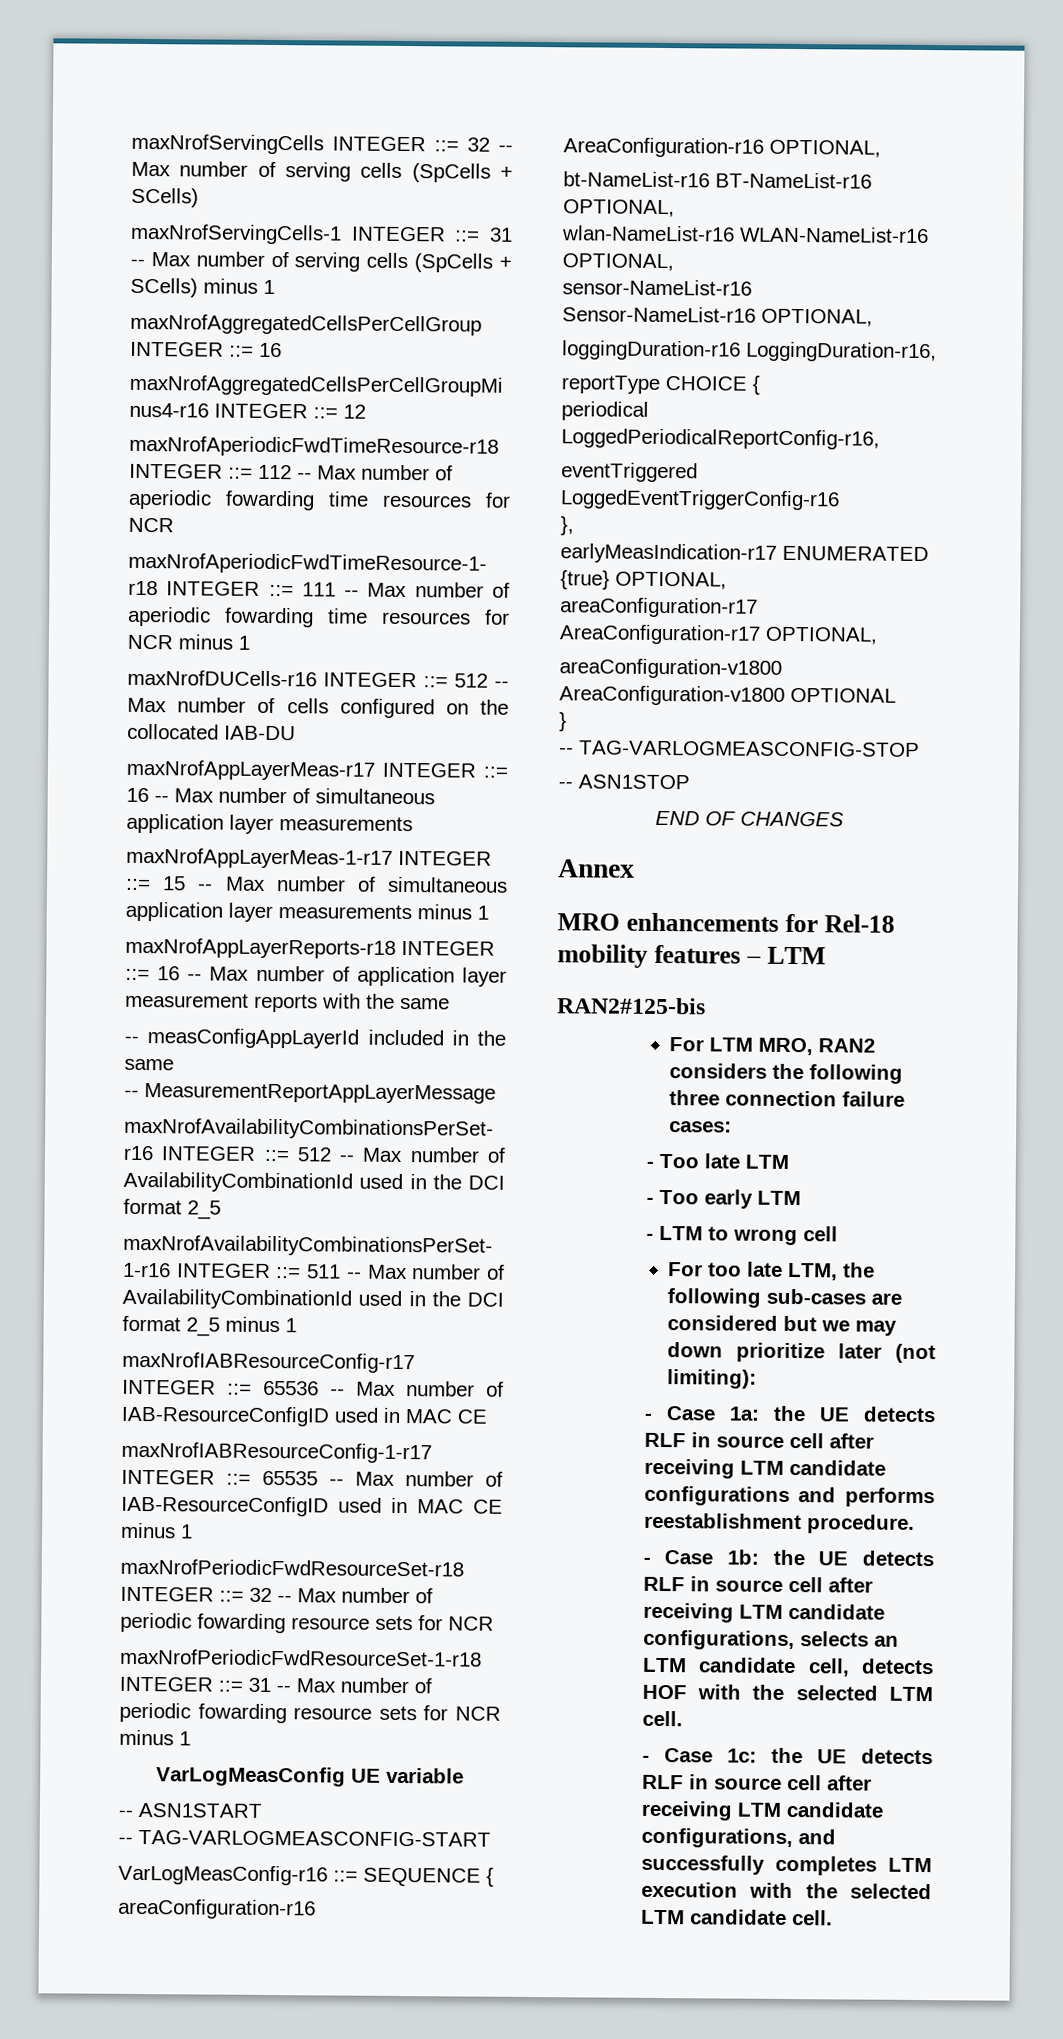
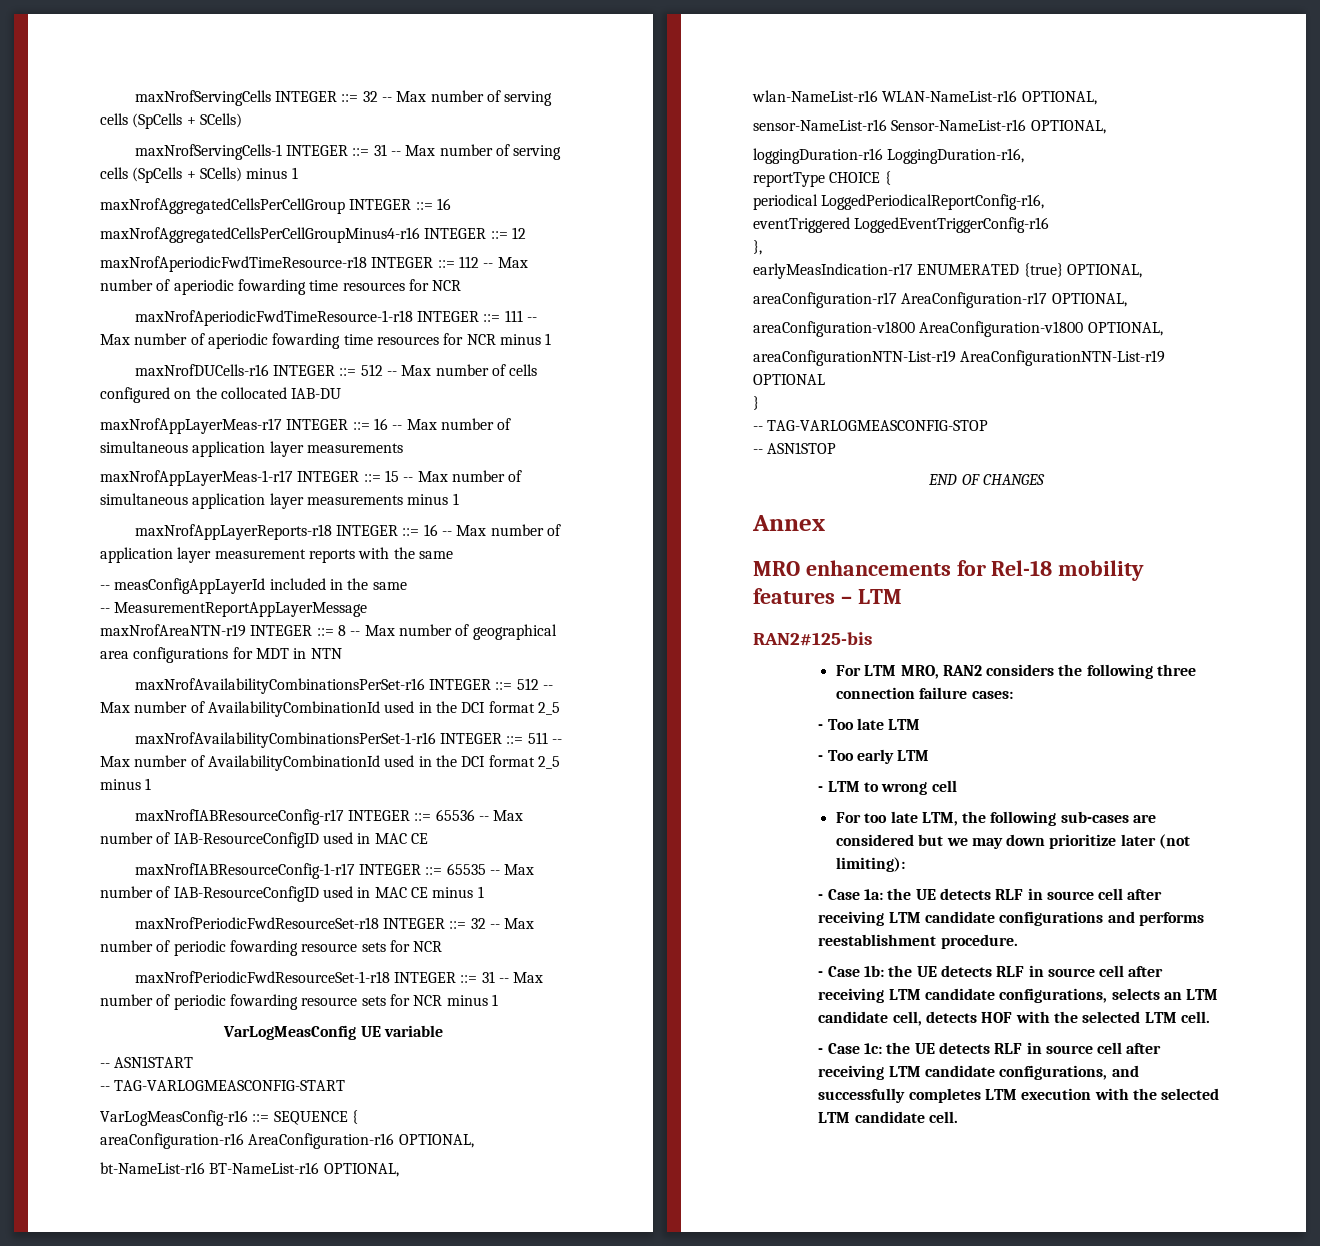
+ maxNrofAreaNTN-r19 INTEGER ::= 8 -- Max number of geographical area configurations for MDT in NTN
- areaConfiguration-v1800 AreaConfiguration-v1800 OPTIONAL
+ areaConfiguration-v1800 AreaConfiguration-v1800 OPTIONAL,
+ areaConfigurationNTN-List-r19 AreaConfigurationNTN-List-r19 OPTIONAL

